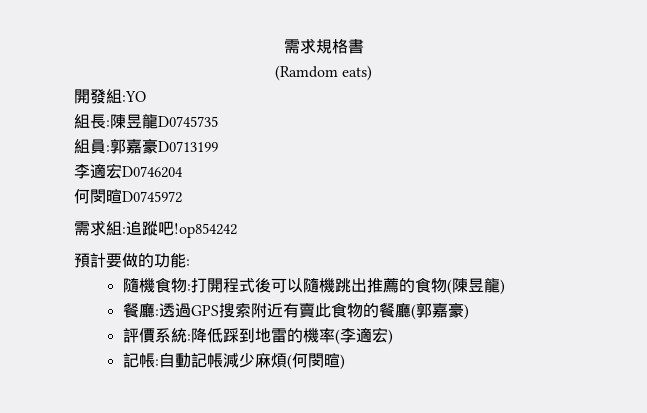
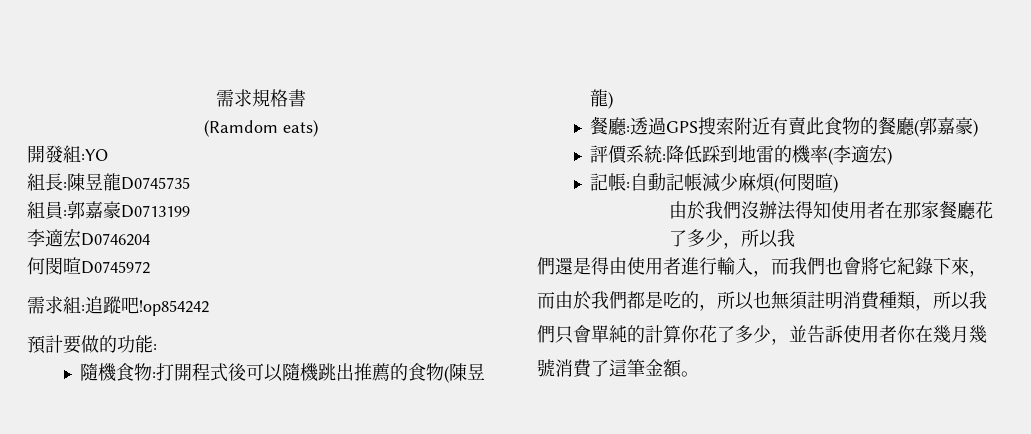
+ 由於我們沒辦法得知使用者在那家餐廳花了多少，所以我
+ 們還是得由使用者進行輸入，而我們也會將它紀錄下來，
+ 而由於我們都是吃的，所以也無須註明消費種類，所以我
+ 們只會單純的計算你花了多少，並告訴使用者你在幾月幾
+ 號消費了這筆金額。

